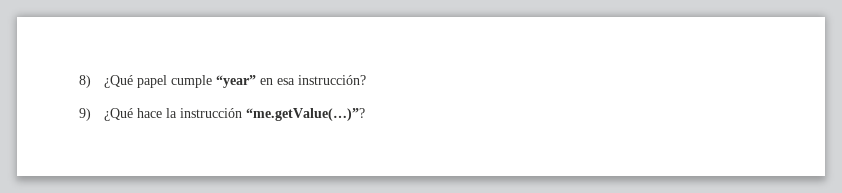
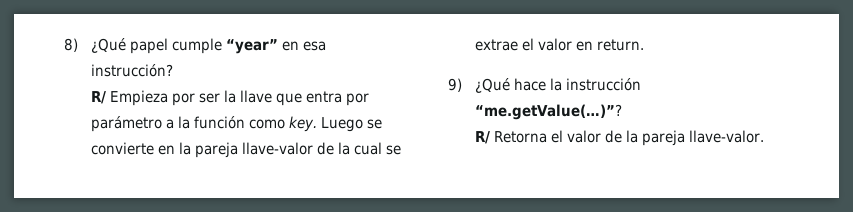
+ R/ Empieza por ser la llave que entra por parámetro a la función como key. Luego se convierte en la pareja llave-valor de la cual se extrae el valor en return.
+ R/ Retorna el valor de la pareja llave-valor.

